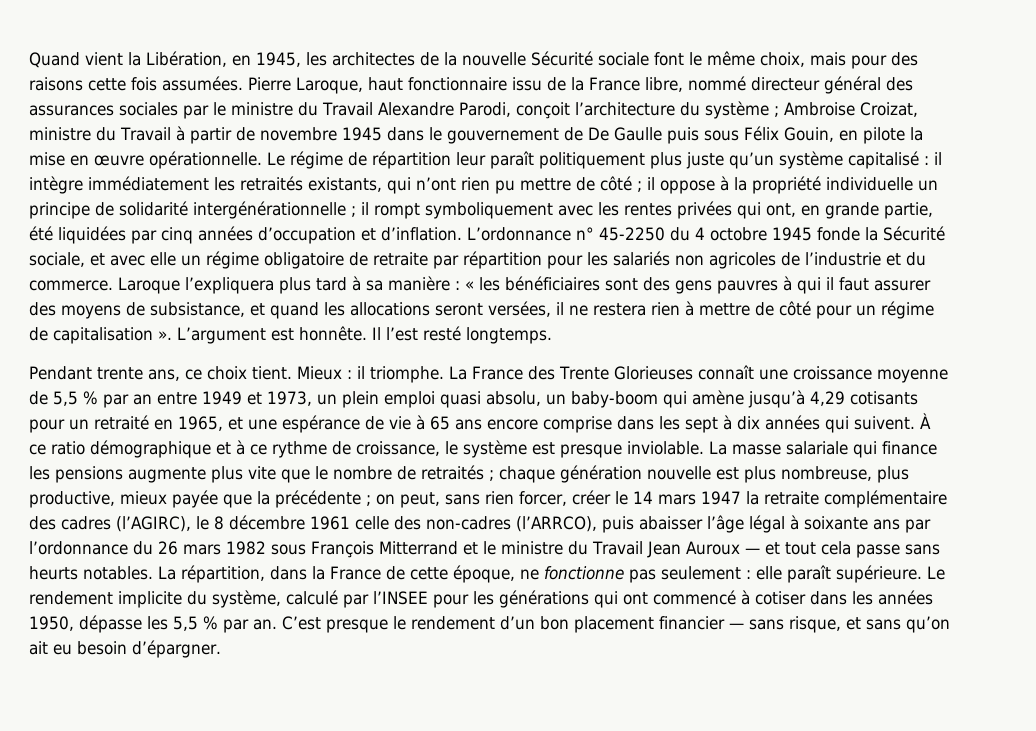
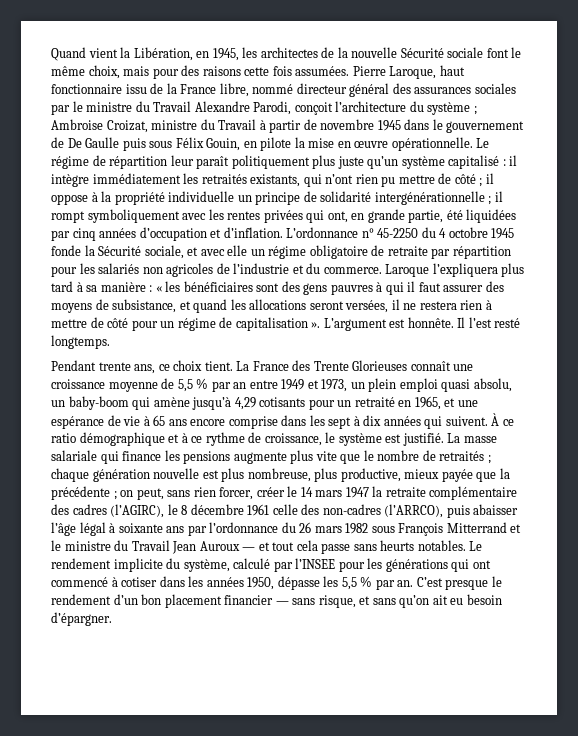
- Mieux : il triomphe.
- À ce ratio démographique et à ce rythme de croissance, le système est presque inviolable.
+ À ce ratio démographique et à ce rythme de croissance, le système est justifié.
- La répartition, dans la France de cette époque, ne fonctionne pas seulement : elle paraît supérieure.

